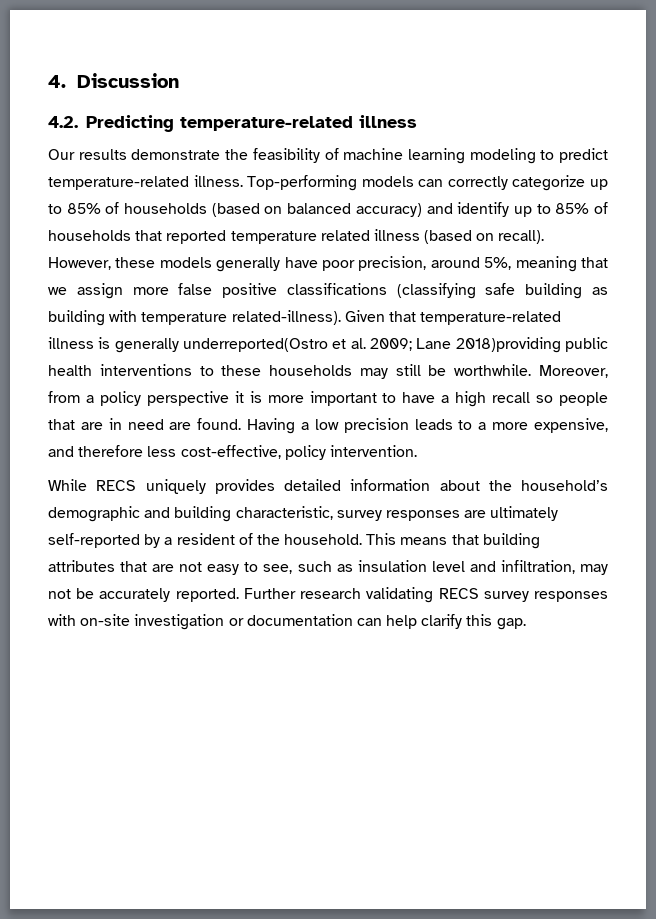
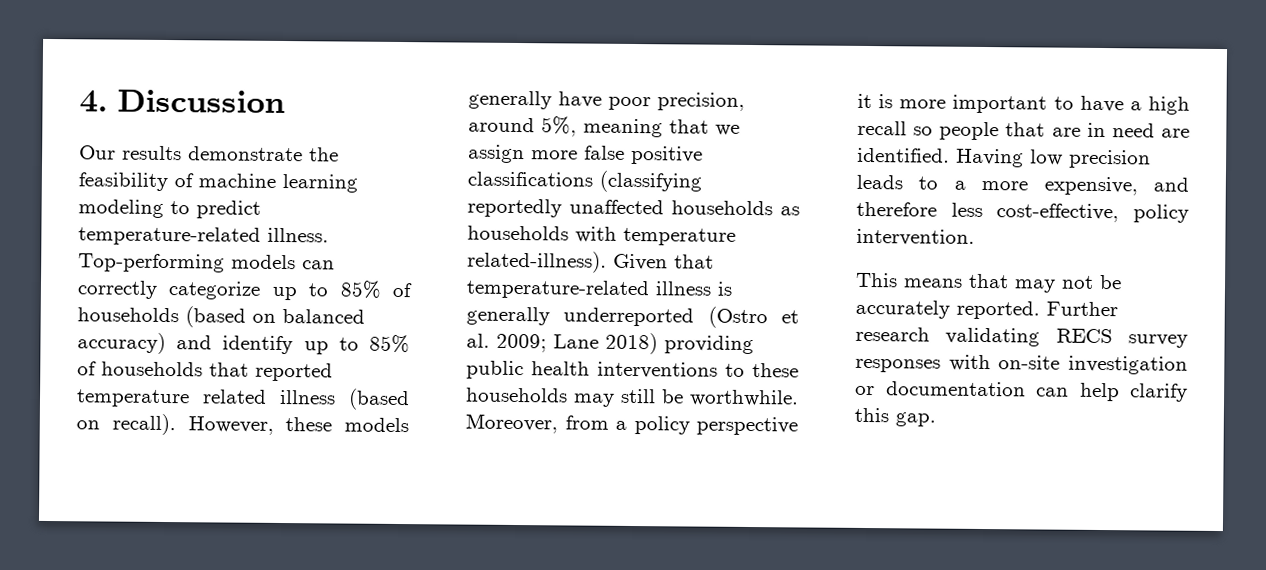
- 4.2. Predicting temperature-related illness
- However, these models generally have poor precision, around 5%, meaning that we assign more false positive classifications (classifying safe building as building with temperature related-illness).
+ However, these models generally have poor precision, around 5%, meaning that we assign more false positive classifications (classifying reportedly unaffected households as households with temperature related-illness).
- Given that temperature-related illness is generally underreported(Ostro et al. 2009; Lane 2018)providing public health interventions to these households may still be worthwhile.
+ Given that temperature-related illness is generally underreported (Ostro et al. 2009; Lane 2018) providing public health interventions to these households may still be worthwhile.
- Moreover, from a policy perspective it is more important to have a high recall so people that are in need are found. Having a low precision leads to a more expensive, and therefore less cost-effective, policy intervention.
+ Moreover, from a policy perspective it is more important to have a high recall so people that are in need are identified. Having low precision leads to a more expensive, and therefore less cost-effective, policy intervention.
- While RECS uniquely provides detailed information about the household’s demographic and building characteristic, survey responses are ultimately self-reported by a resident of the household. This means that building attributes that are not easy to see, such as insulation level and infiltration, may not be accurately reported.
+ This means that may not be accurately reported.

